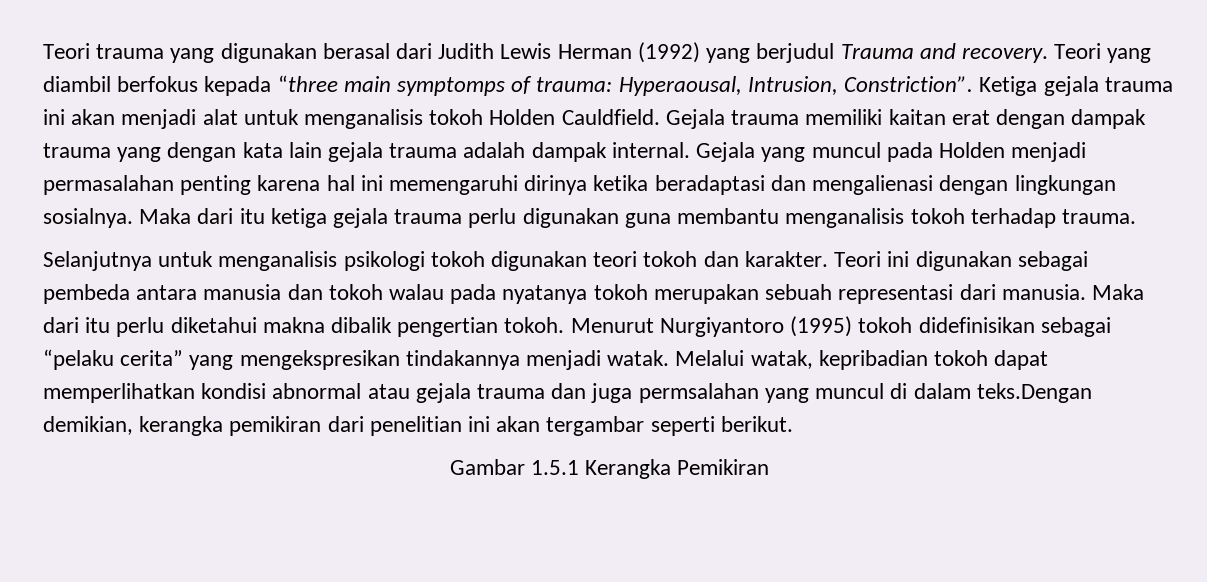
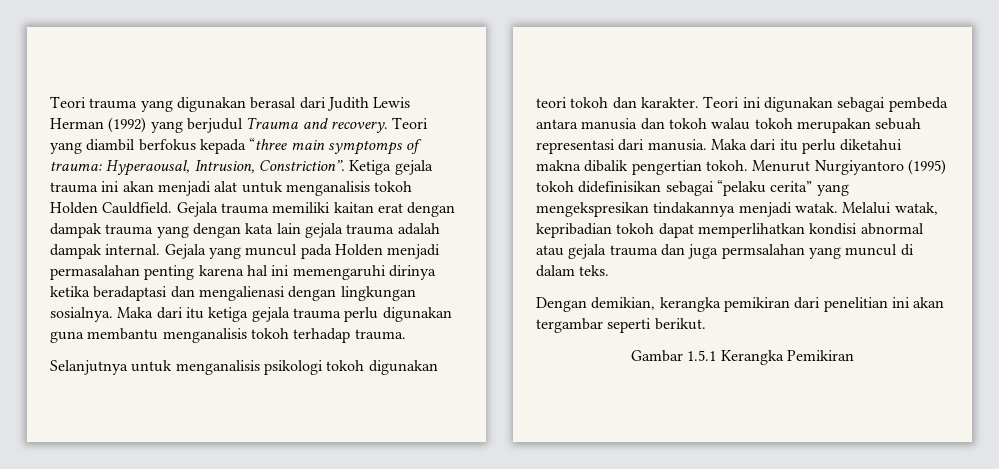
- Teori ini digunakan sebagai pembeda antara manusia dan tokoh walau pada nyatanya tokoh merupakan sebuah representasi dari manusia.
+ Teori ini digunakan sebagai pembeda antara manusia dan tokoh walau tokoh merupakan sebuah representasi dari manusia.
- Melalui watak, kepribadian tokoh dapat memperlihatkan kondisi abnormal atau gejala trauma dan juga permsalahan yang muncul di dalam teks.Dengan demikian, kerangka pemikiran dari penelitian ini akan tergambar seperti berikut.
+ Melalui watak, kepribadian tokoh dapat memperlihatkan kondisi abnormal atau gejala trauma dan juga permsalahan yang muncul di dalam teks.
+ Dengan demikian, kerangka pemikiran dari penelitian ini akan tergambar seperti berikut.

